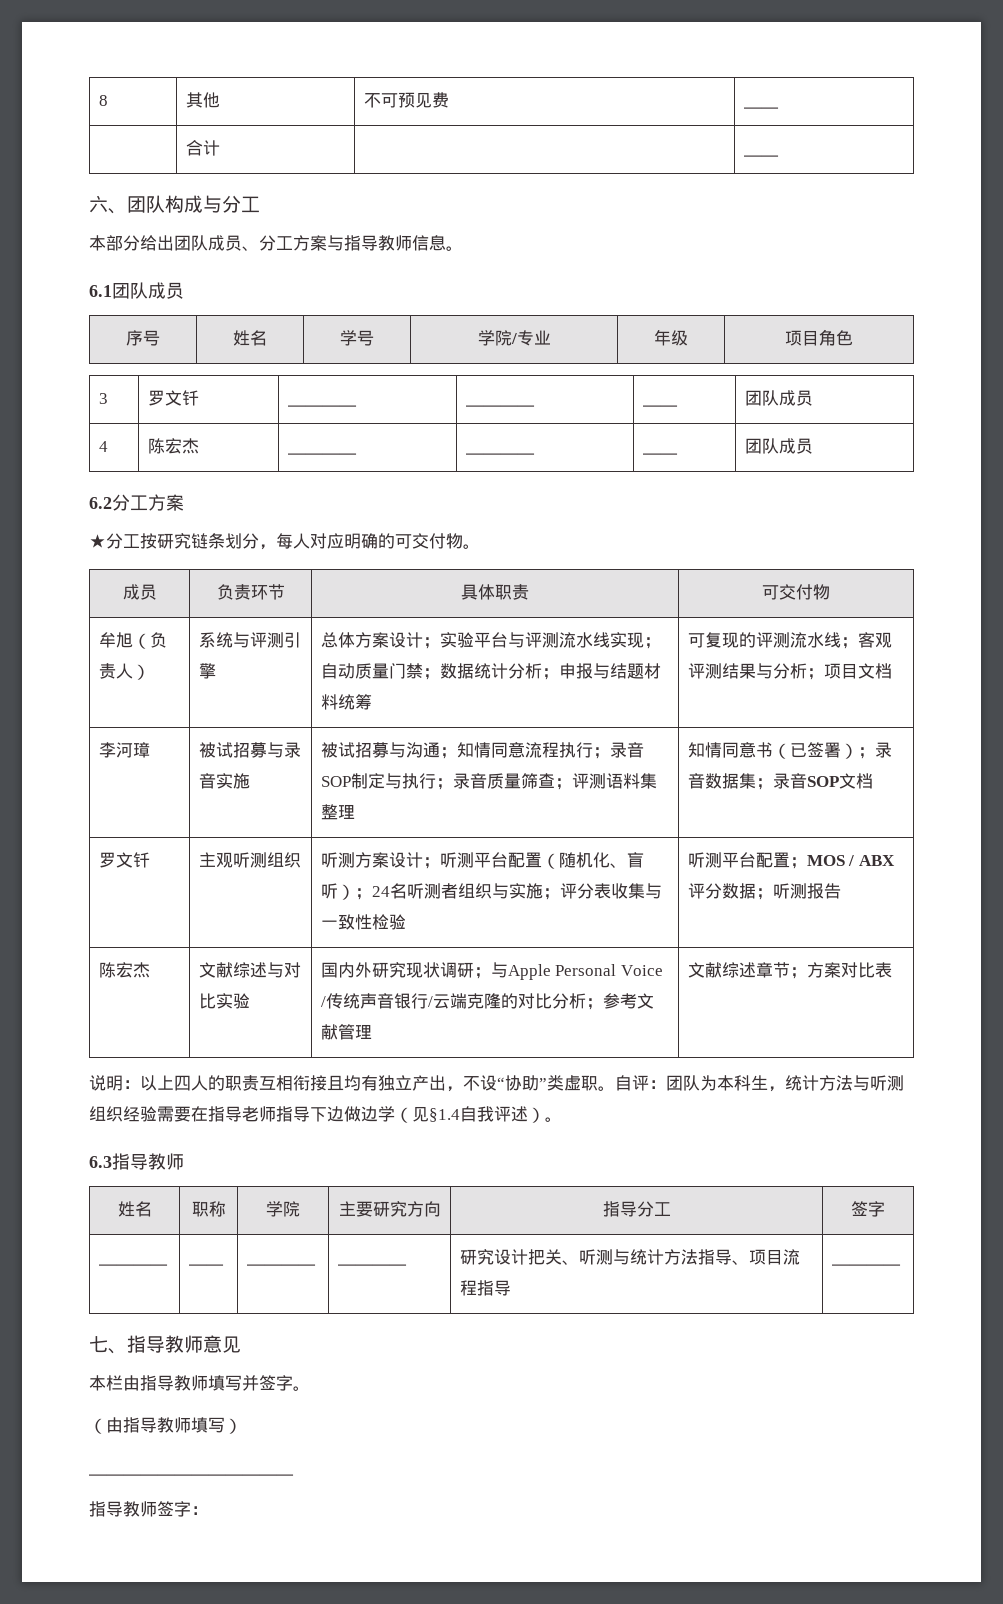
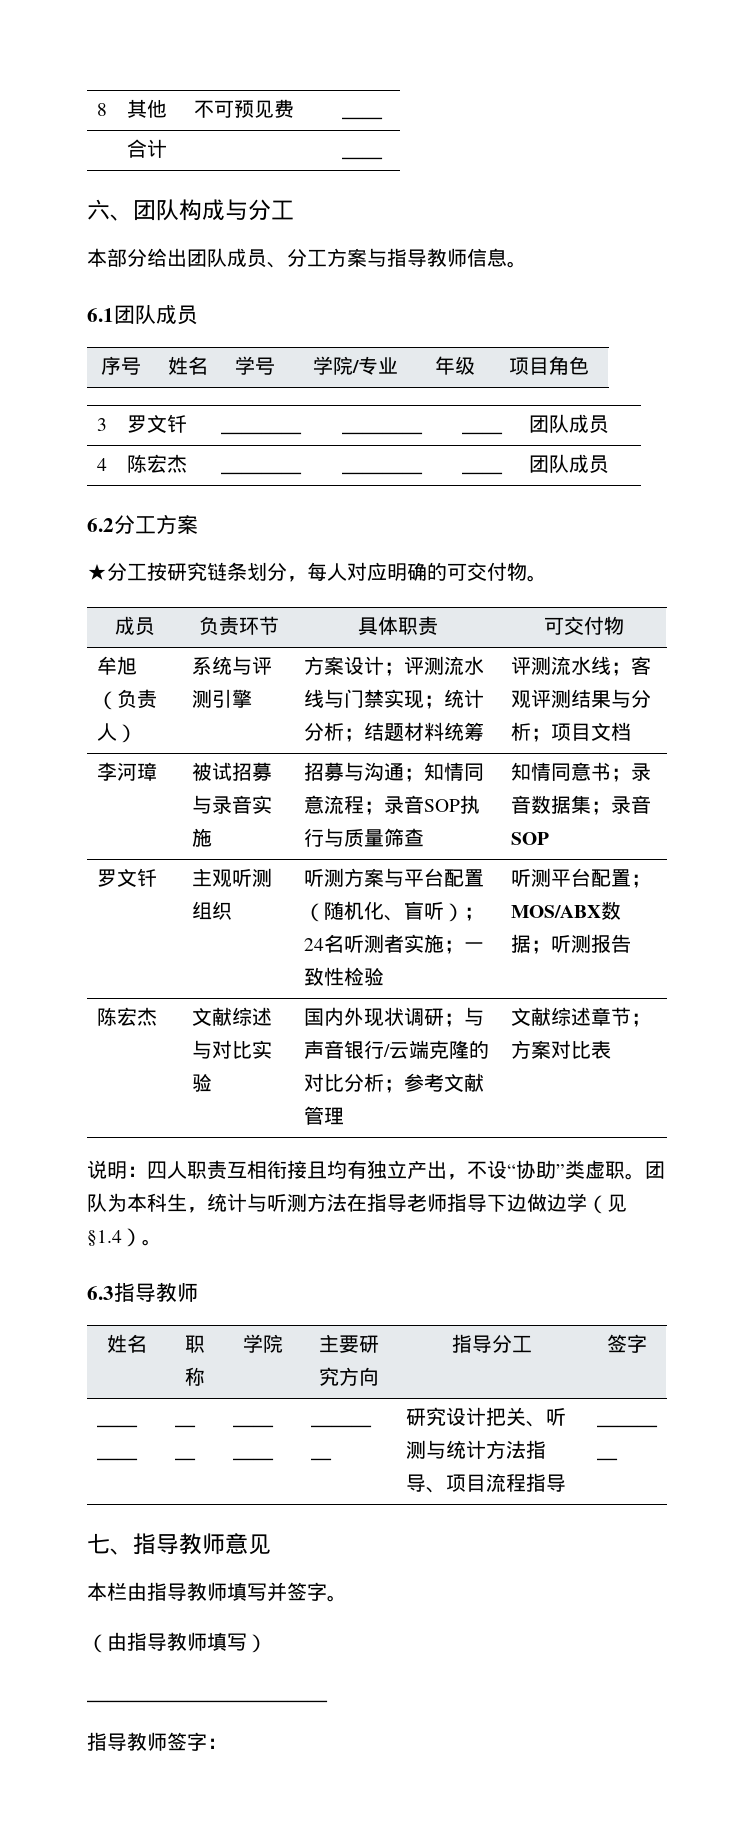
- 总体方案设计；实验平台与评测流水线实现；自动质量门禁；数据统计分析；申报与结题材料统筹
+ 方案设计；评测流水线与门禁实现；统计分析；结题材料统筹
- 可复现的评测流水线；客观评测结果与分析；项目文档
+ 评测流水线；客观评测结果与分析；项目文档
- 李河璋 | 被试招募与录音实施 | 被试招募与沟通；知情同意流程执行；录音SOP制定与执行；录音质量筛查；评测语料集整理 | 知情同意书（已签署）；录音数据集；录音SOP文档
+ 李河璋 | 被试招募与录音实施 | 招募与沟通；知情同意流程；录音SOP执行与质量筛查 | 知情同意书；录音数据集；录音SOP
- 罗文钎 | 主观听测组织 | 听测方案设计；听测平台配置（随机化、盲听）；24名听测者组织与实施；评分表收集与一致性检验 | 听测平台配置；MOS / ABX评分数据；听测报告
+ 罗文钎 | 主观听测组织 | 听测方案与平台配置（随机化、盲听）；24名听测者实施；一致性检验 | 听测平台配置；MOS/ABX数据；听测报告
- 陈宏杰 | 文献综述与对比实验 | 国内外研究现状调研；与Apple Personal Voice /传统声音银行/云端克隆的对比分析；参考文献管理 | 文献综述章节；方案对比表
+ 陈宏杰 | 文献综述与对比实验 | 国内外现状调研；与声音银行/云端克隆的对比分析；参考文献管理 | 文献综述章节；方案对比表
- 说明：以上四人的职责互相衔接且均有独立产出，不设“协助”类虚职。
+ 说明：四人职责互相衔接且均有独立产出，不设“协助”类虚职。
- 自评：团队为本科生，统计方法与听测组织经验需要在指导老师指导下边做边学（见§1.4自我评述）。
+ 团队为本科生，统计与听测方法在指导老师指导下边做边学（见§1.4）。

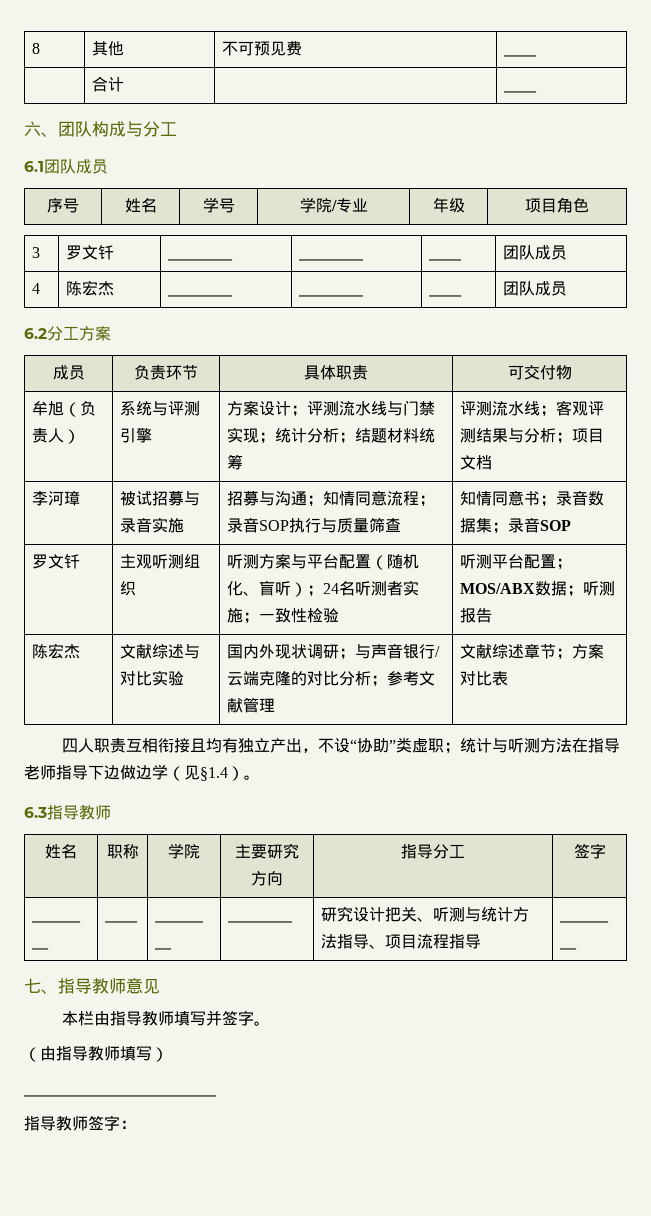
- 本部分给出团队成员、分工方案与指导教师信息。
- ★分工按研究链条划分，每人对应明确的可交付物。
- 说明：四人职责互相衔接且均有独立产出，不设“协助”类虚职。团队为本科生，统计与听测方法在指导老师指导下边做边学（见§1.4）。
+ 四人职责互相衔接且均有独立产出，不设“协助”类虚职；统计与听测方法在指导老师指导下边做边学（见§1.4）。

